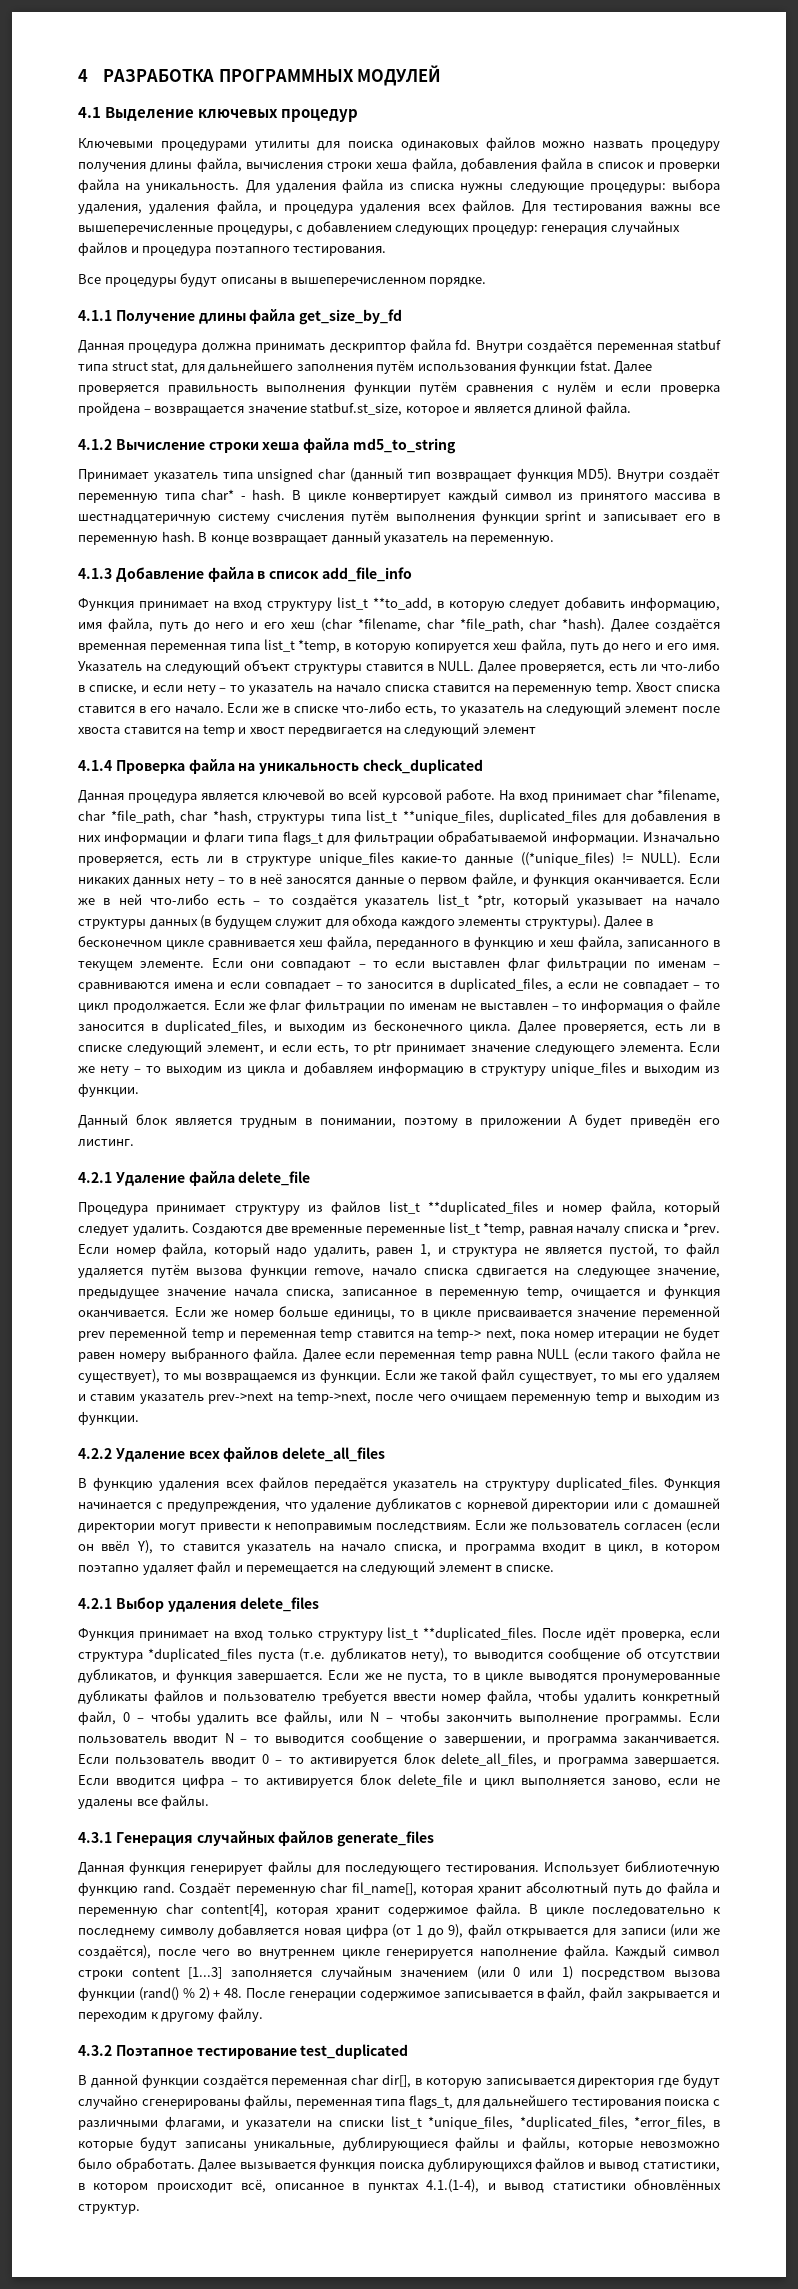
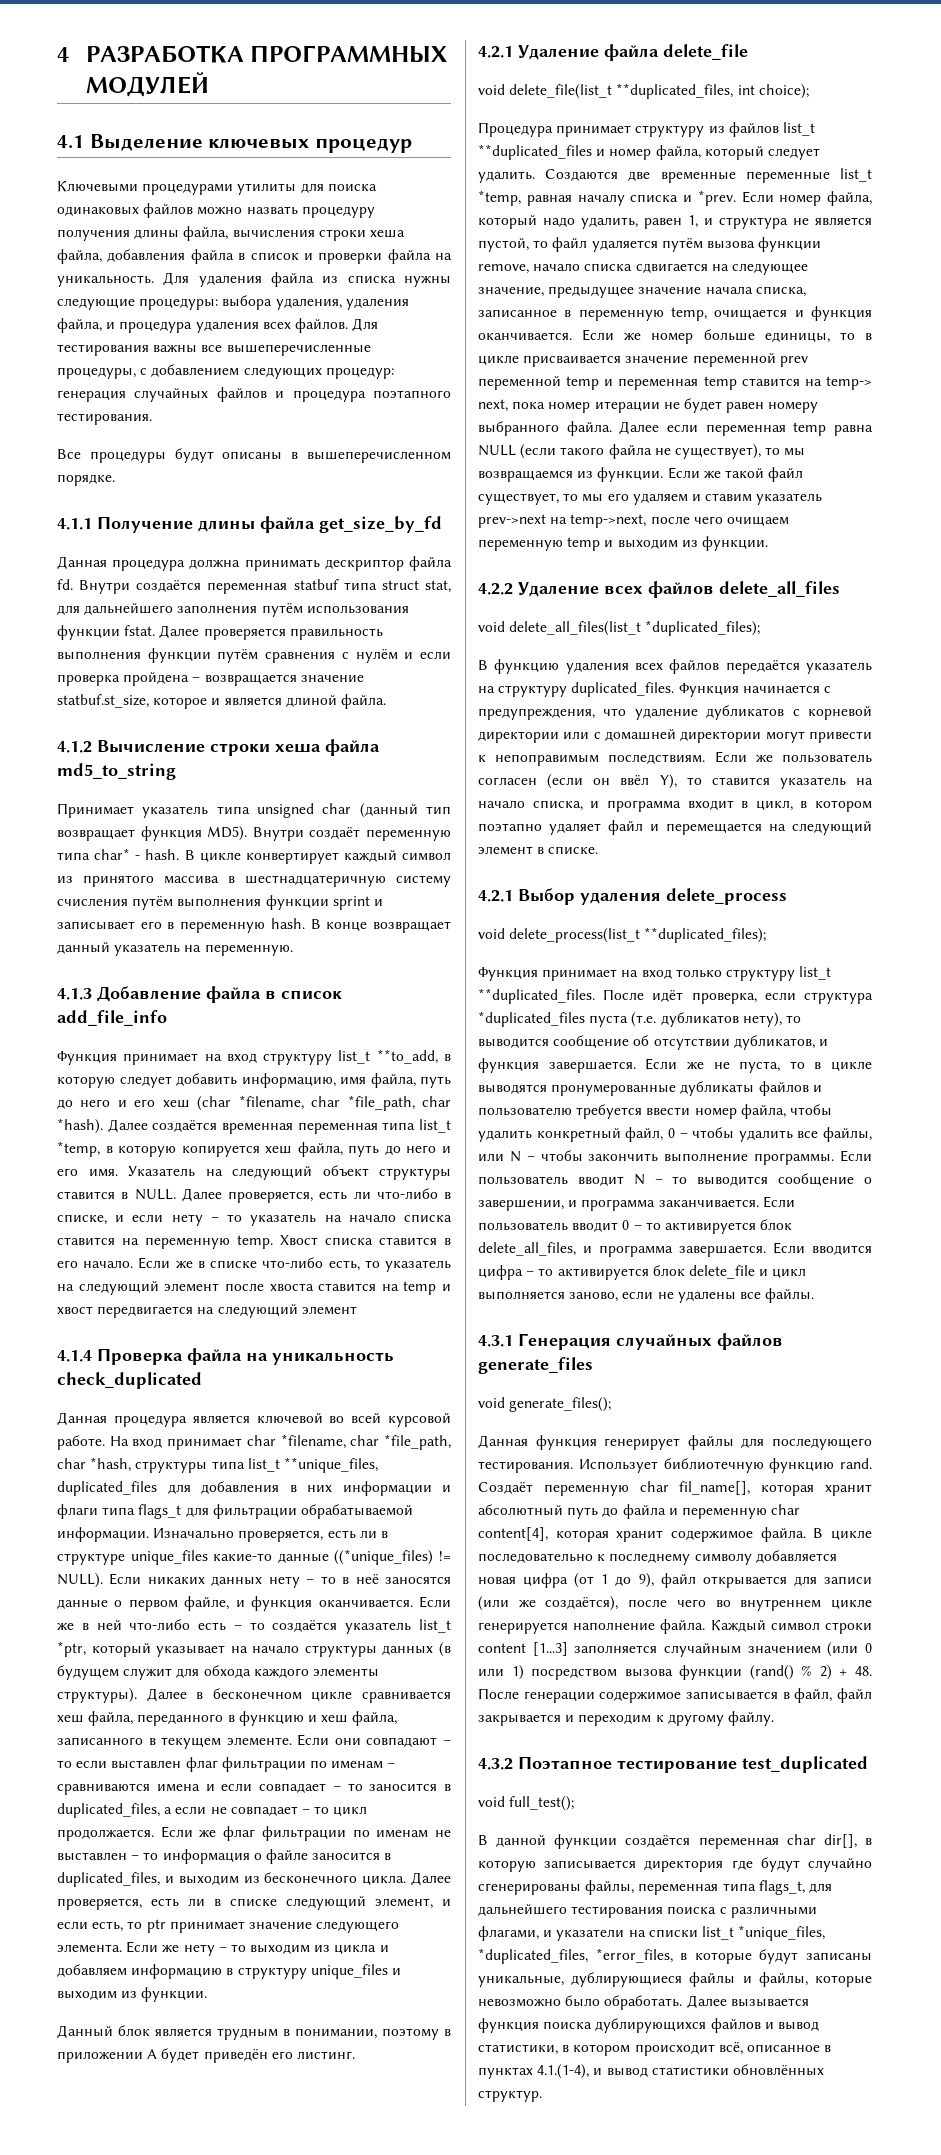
+ void delete_file(list_t **duplicated_files, int choice);
+ void delete_all_files(list_t *duplicated_files);
- 4.2.1 Выбор удаления delete_files
+ 4.2.1 Выбор удаления delete_process
+ void delete_process(list_t **duplicated_files);
+ void generate_files();
+ void full_test();

